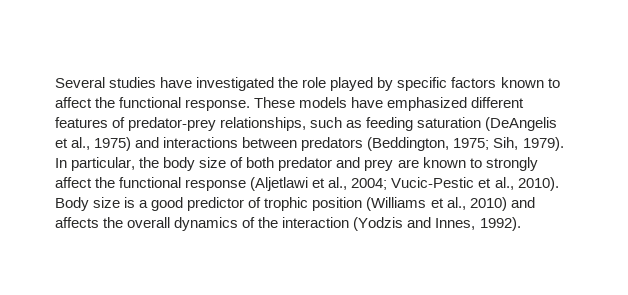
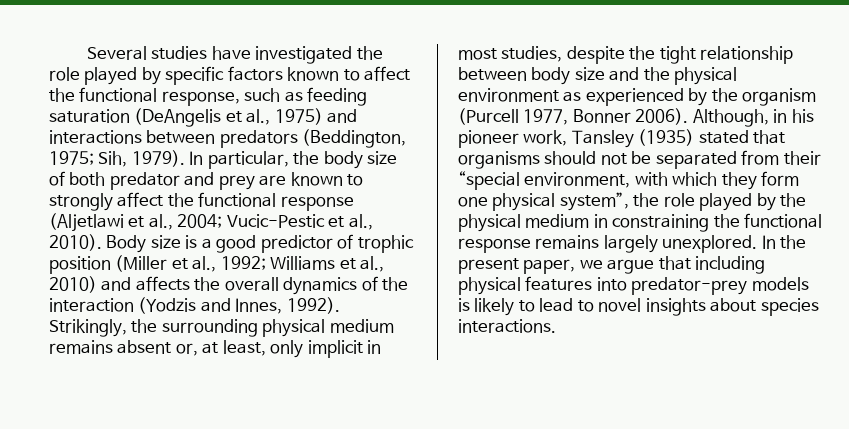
- Several studies have investigated the role played by specific factors known to affect the functional response. These models have emphasized different features of predator-prey relationships, such as feeding saturation (DeAngelis et al., 1975) and interactions between predators (Beddington, 1975; Sih, 1979).
+ Several studies have investigated the role played by specific factors known to affect the functional response, such as feeding saturation (DeAngelis et al., 1975) and interactions between predators (Beddington, 1975; Sih, 1979).
- Body size is a good predictor of trophic position (Williams et al., 2010) and affects the overall dynamics of the interaction (Yodzis and Innes, 1992).
+ Body size is a good predictor of trophic position (Miller et al., 1992; Williams et al., 2010) and affects the overall dynamics of the interaction (Yodzis and Innes, 1992).
+ Strikingly, the surrounding physical medium remains absent or, at least, only implicit in most studies, despite the tight relationship between body size and the physical environment as experienced by the organism (Purcell 1977, Bonner 2006). Although, in his pioneer work, Tansley (1935) stated that organisms should not be separated from their “special environment, with which they form one physical system”, the role played by the physical medium in constraining the functional response remains largely unexplored. In the present paper, we argue that including physical features into predator-prey models is likely to lead to novel insights about species interactions.

